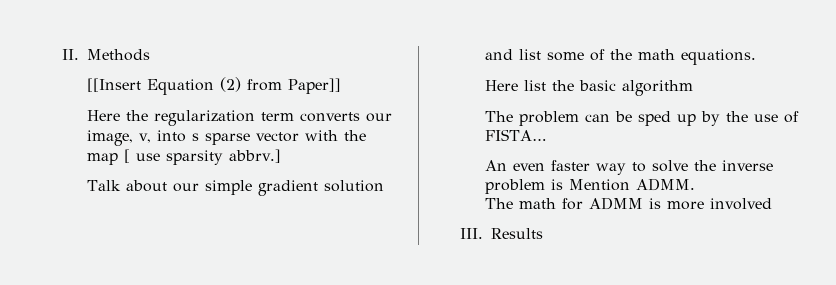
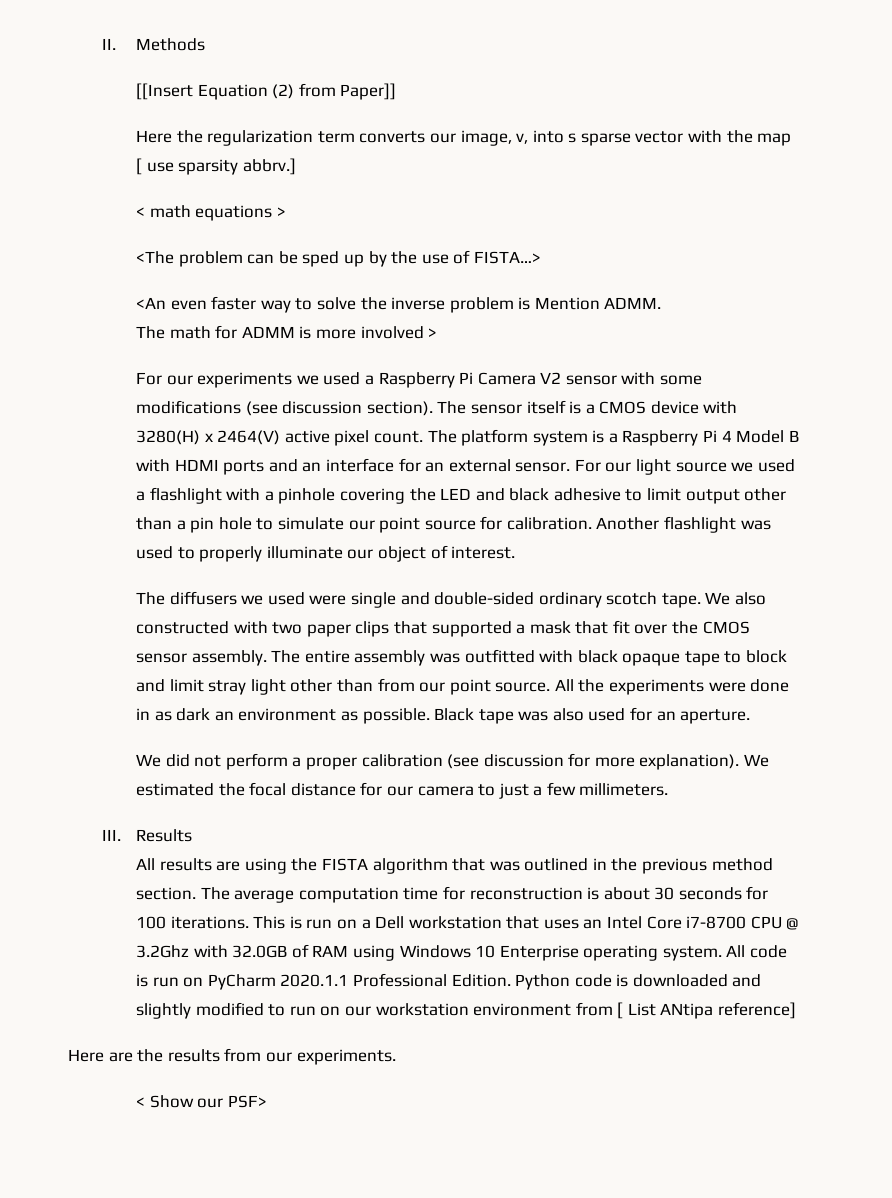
- Talk about our simple gradient solution and list some of the math equations.
- Here list the basic algorithm
- The problem can be sped up by the use of FISTA…
- An even faster way to solve the inverse problem is Mention ADMM.
+ < math equations >
+ <The problem can be sped up by the use of FISTA…>
+ <An even faster way to solve the inverse problem is Mention ADMM.
- The math for ADMM is more involved
+ The math for ADMM is more involved >
+ For our experiments we used a Raspberry Pi Camera V2 sensor with some modifications (see discussion section). The sensor itself is a CMOS device with 3280(H) x 2464(V) active pixel count. The platform system is a Raspberry Pi 4 Model B with HDMI ports and an interface for an external sensor. For our light source we used a flashlight with a pinhole covering the LED and black adhesive to limit output other than a pin hole to simulate our point source for calibration. Another flashlight was used to properly illuminate our object of interest.
+ The diffusers we used were single and double-sided ordinary scotch tape. We also constructed with two paper clips that supported a mask that fit over the CMOS sensor assembly. The entire assembly was outfitted with black opaque tape to block and limit stray light other than from our point source. All the experiments were done in as dark an environment as possible. Black tape was also used for an aperture.
+ We did not perform a proper calibration (see discussion for more explanation). We estimated the focal distance for our camera to just a few millimeters.
  III. Results
+ All results are using the FISTA algorithm that was outlined in the previous method section. The average computation time for reconstruction is about 30 seconds for 100 iterations. This is run on a Dell workstation that uses an Intel Core i7-8700 CPU @ 3.2Ghz with 32.0GB of RAM using Windows 10 Enterprise operating system. All code is run on PyCharm 2020.1.1 Professional Edition. Python code is downloaded and slightly modified to run on our workstation environment from [ List ANtipa reference]
+ Here are the results from our experiments.
+ < Show our PSF>

